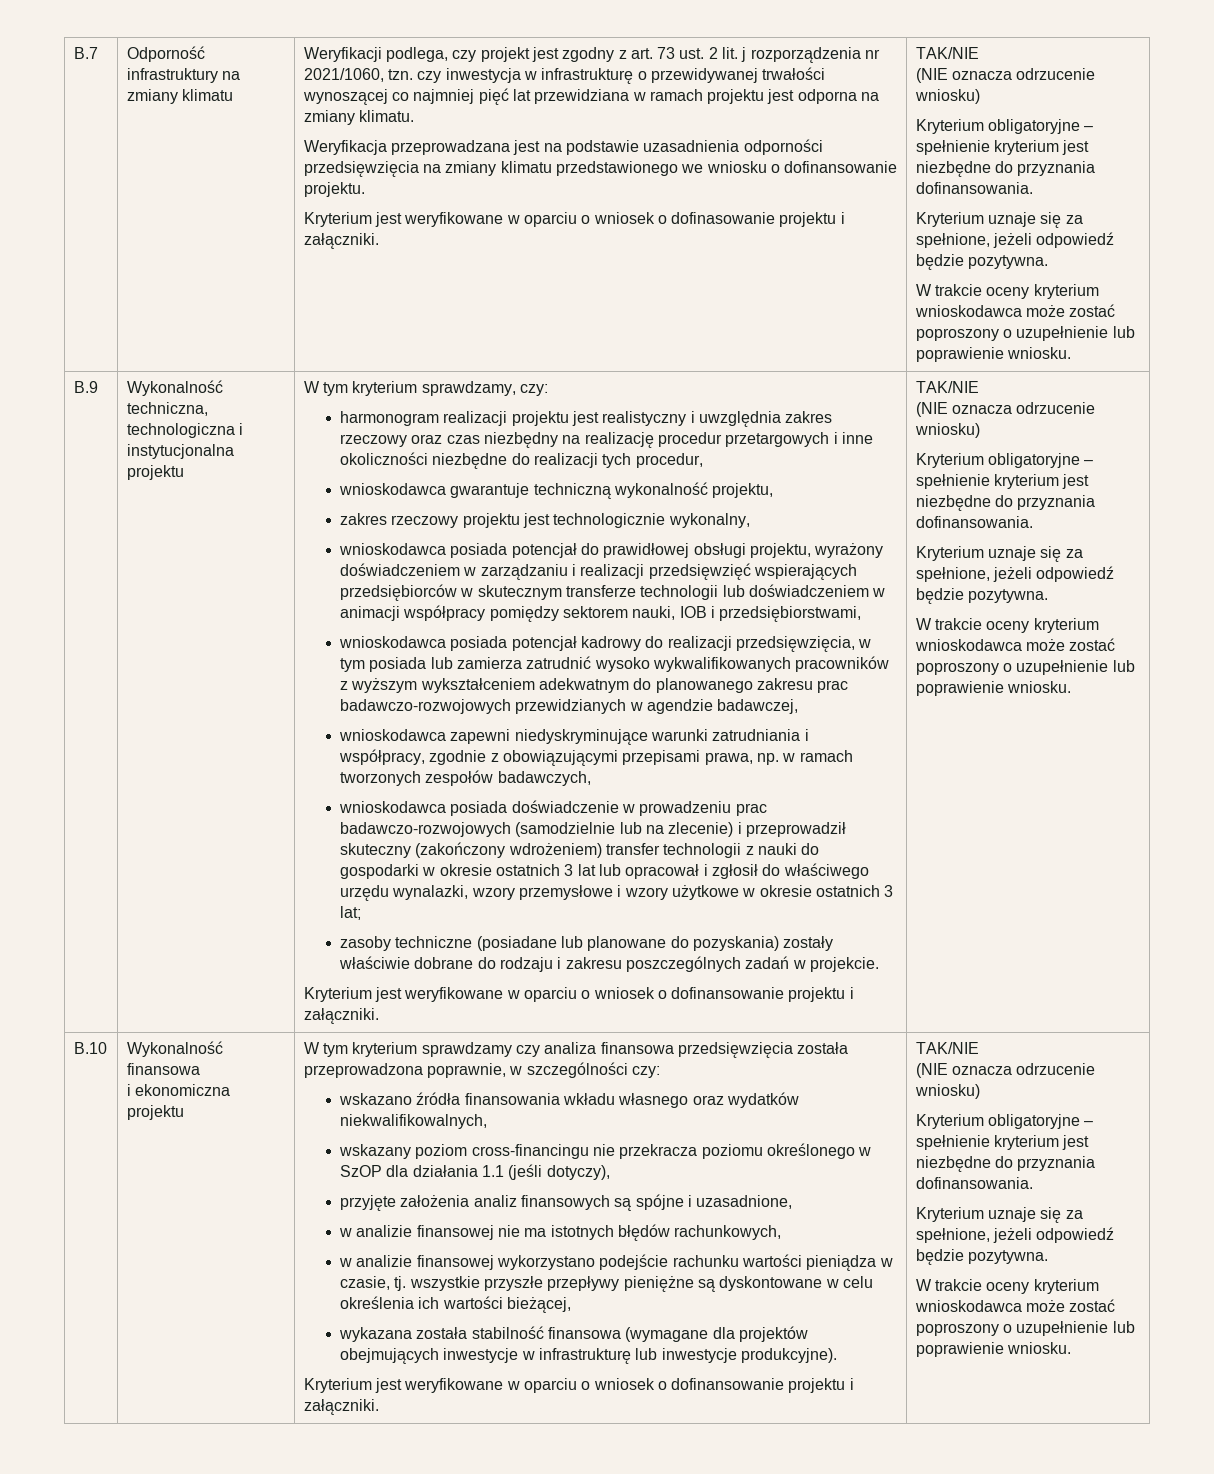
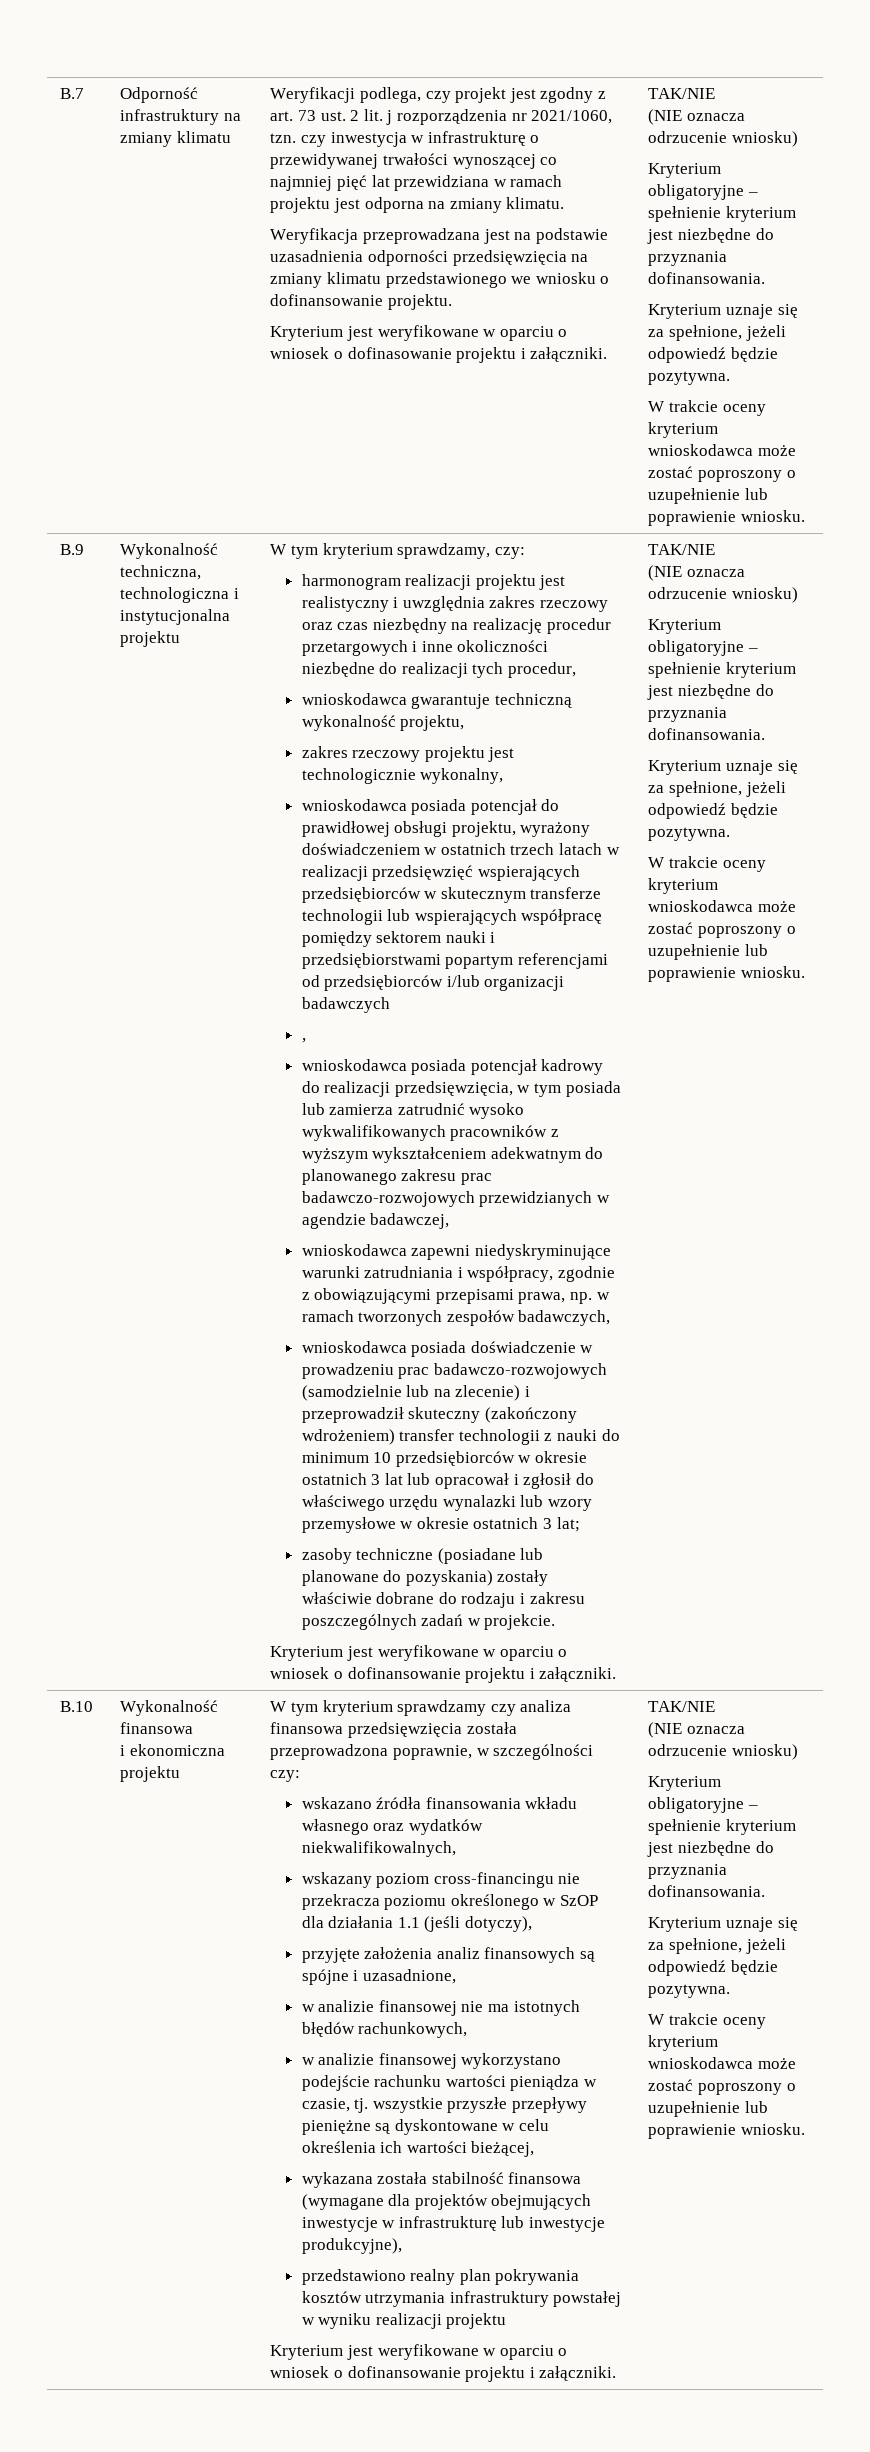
- wnioskodawca posiada potencjał do prawidłowej obsługi projektu, wyrażony doświadczeniem w zarządzaniu i realizacji przedsięwzięć wspierających przedsiębiorców w skutecznym transferze technologii lub doświadczeniem w animacji współpracy pomiędzy sektorem nauki, IOB i przedsiębiorstwami,
+ wnioskodawca posiada potencjał do prawidłowej obsługi projektu, wyrażony doświadczeniem w ostatnich trzech latach w realizacji przedsięwzięć wspierających przedsiębiorców w skutecznym transferze technologii lub wspierających współpracę pomiędzy sektorem nauki i przedsiębiorstwami popartym referencjami od przedsiębiorców i/lub organizacji badawczych
+ ,
- wnioskodawca posiada doświadczenie w prowadzeniu prac badawczo-rozwojowych (samodzielnie lub na zlecenie) i przeprowadził skuteczny (zakończony wdrożeniem) transfer technologii z nauki do gospodarki w okresie ostatnich 3 lat lub opracował i zgłosił do właściwego urzędu wynalazki, wzory przemysłowe i wzory użytkowe w okresie ostatnich 3 lat;
+ wnioskodawca posiada doświadczenie w prowadzeniu prac badawczo-rozwojowych (samodzielnie lub na zlecenie) i przeprowadził skuteczny (zakończony wdrożeniem) transfer technologii z nauki do minimum 10 przedsiębiorców w okresie ostatnich 3 lat lub opracował i zgłosił do właściwego urzędu wynalazki lub wzory przemysłowe w okresie ostatnich 3 lat;
- wykazana została stabilność finansowa (wymagane dla projektów obejmujących inwestycje w infrastrukturę lub inwestycje produkcyjne).
+ wykazana została stabilność finansowa (wymagane dla projektów obejmujących inwestycje w infrastrukturę lub inwestycje produkcyjne),
+ przedstawiono realny plan pokrywania kosztów utrzymania infrastruktury powstałej w wyniku realizacji projektu

